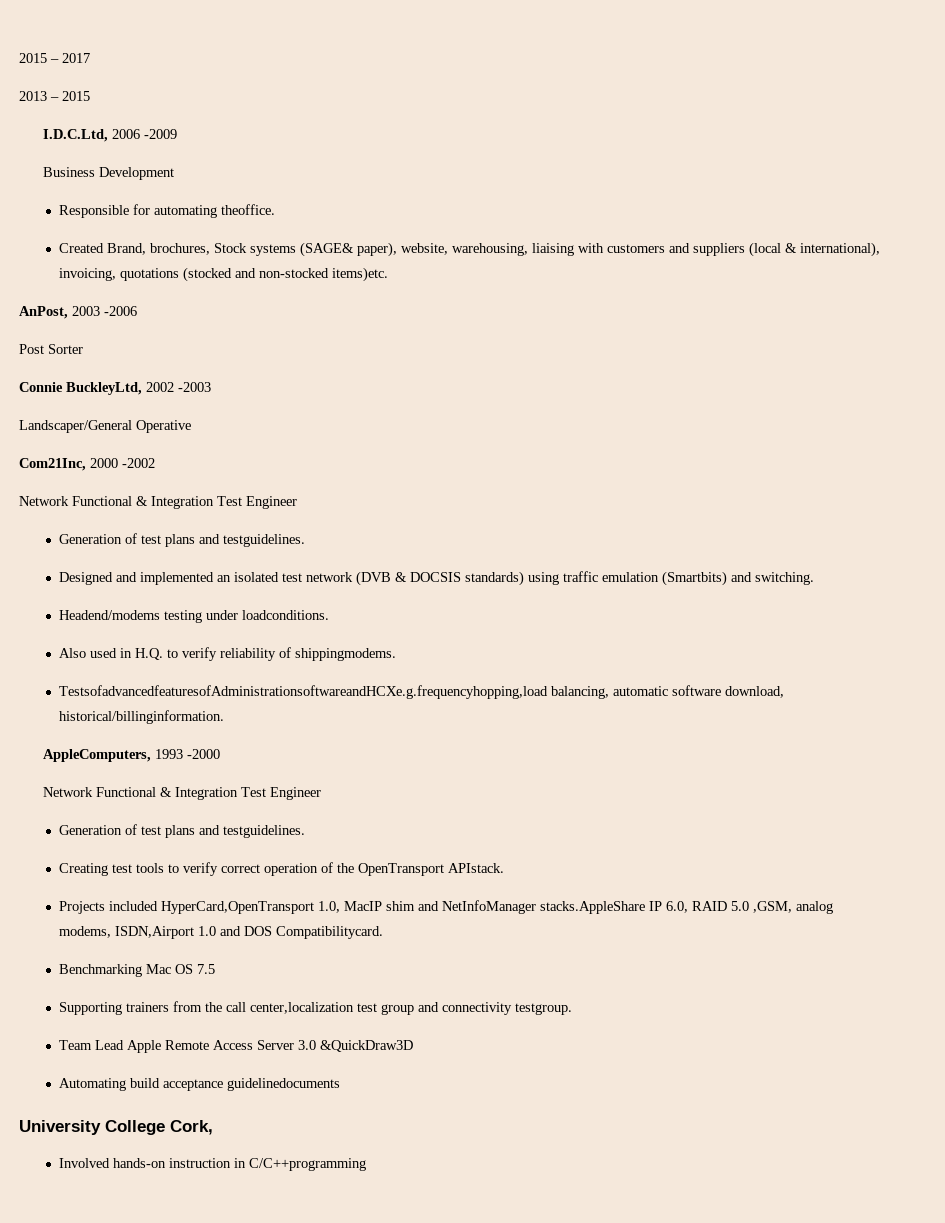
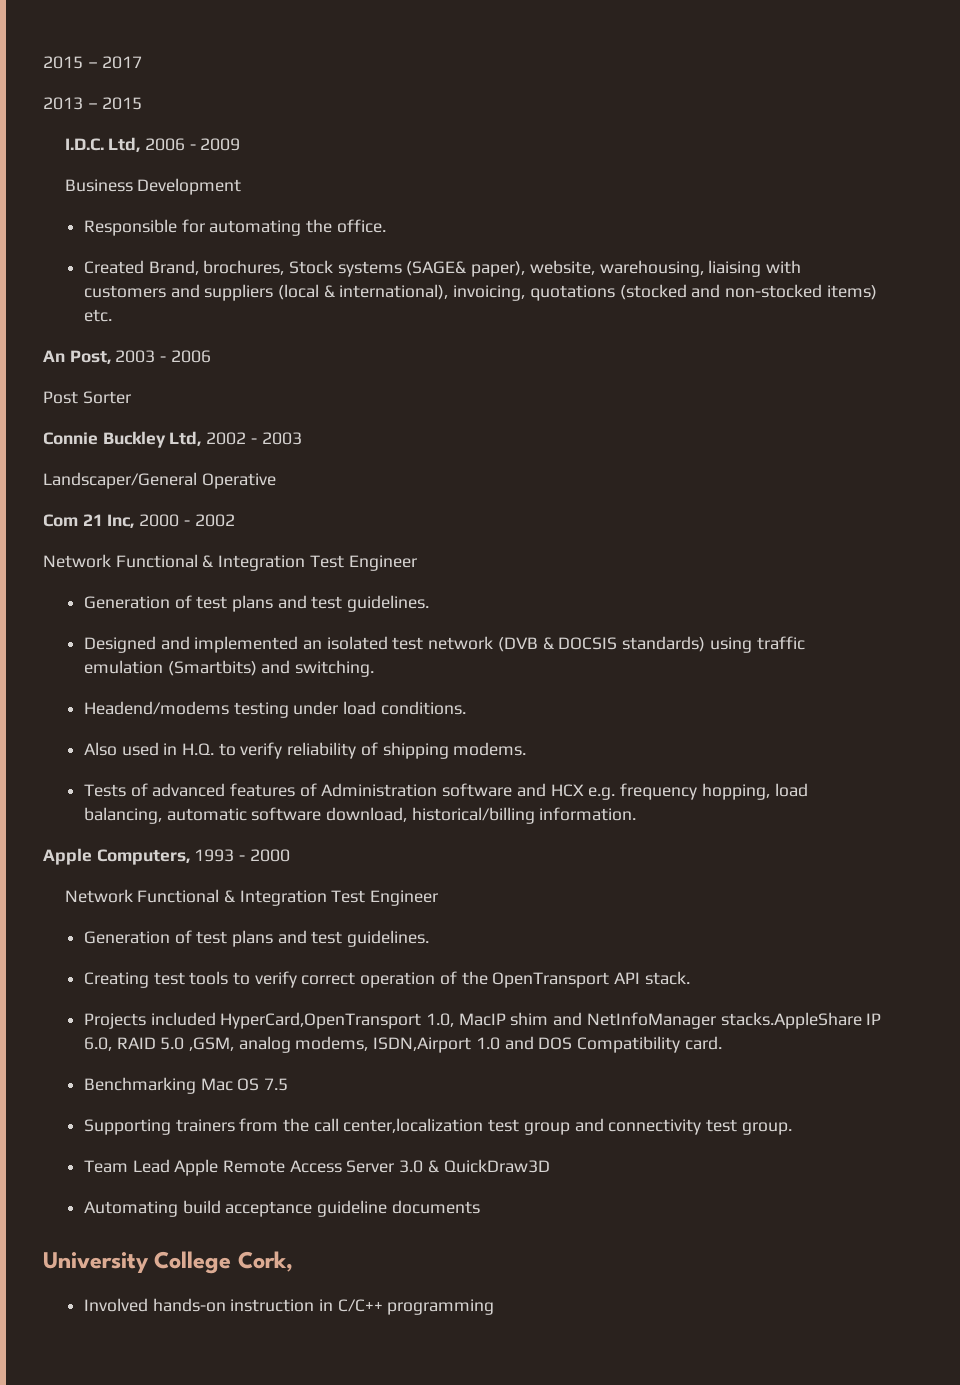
- I.D.C.Ltd, 2006 -2009
+ I.D.C. Ltd, 2006 - 2009
- Responsible for automating theoffice.
+ Responsible for automating the office.
- Created Brand, brochures, Stock systems (SAGE& paper), website, warehousing, liaising with customers and suppliers (local & international), invoicing, quotations (stocked and non-stocked items)etc.
- AnPost, 2003 -2006
+ Created Brand, brochures, Stock systems (SAGE& paper), website, warehousing, liaising with customers and suppliers (local & international), invoicing, quotations (stocked and non-stocked items) etc.
+ An Post, 2003 - 2006
  Post Sorter
- Connie BuckleyLtd, 2002 -2003
+ Connie Buckley Ltd, 2002 - 2003
  Landscaper/General Operative
- Com21Inc, 2000 -2002
+ Com 21 Inc, 2000 - 2002
  Network Functional & Integration Test Engineer
- Generation of test plans and testguidelines.
+ Generation of test plans and test guidelines.
- Headend/modems testing under loadconditions.
+ Headend/modems testing under load conditions.
- Also used in H.Q. to verify reliability of shippingmodems.
- TestsofadvancedfeaturesofAdministrationsoftwareandHCXe.g.frequencyhopping,load balancing, automatic software download, historical/billinginformation.
- AppleComputers, 1993 -2000
+ Also used in H.Q. to verify reliability of shipping modems.
+ Tests of advanced features of Administration software and HCX e.g. frequency hopping, load balancing, automatic software download, historical/billing information.
+ Apple Computers, 1993 - 2000
  Network Functional & Integration Test Engineer
- Generation of test plans and testguidelines.
+ Generation of test plans and test guidelines.
- Creating test tools to verify correct operation of the OpenTransport APIstack.
+ Creating test tools to verify correct operation of the OpenTransport API stack.
- Projects included HyperCard,OpenTransport 1.0, MacIP shim and NetInfoManager stacks.AppleShare IP 6.0, RAID 5.0 ,GSM, analog modems, ISDN,Airport 1.0 and DOS Compatibilitycard.
+ Projects included HyperCard,OpenTransport 1.0, MacIP shim and NetInfoManager stacks.AppleShare IP 6.0, RAID 5.0 ,GSM, analog modems, ISDN,Airport 1.0 and DOS Compatibility card.
- Supporting trainers from the call center,localization test group and connectivity testgroup.
+ Supporting trainers from the call center,localization test group and connectivity test group.
- Team Lead Apple Remote Access Server 3.0 &QuickDraw3D
+ Team Lead Apple Remote Access Server 3.0 & QuickDraw3D
- Automating build acceptance guidelinedocuments
+ Automating build acceptance guideline documents
- Involved hands-on instruction in C/C++programming
+ Involved hands-on instruction in C/C++ programming

